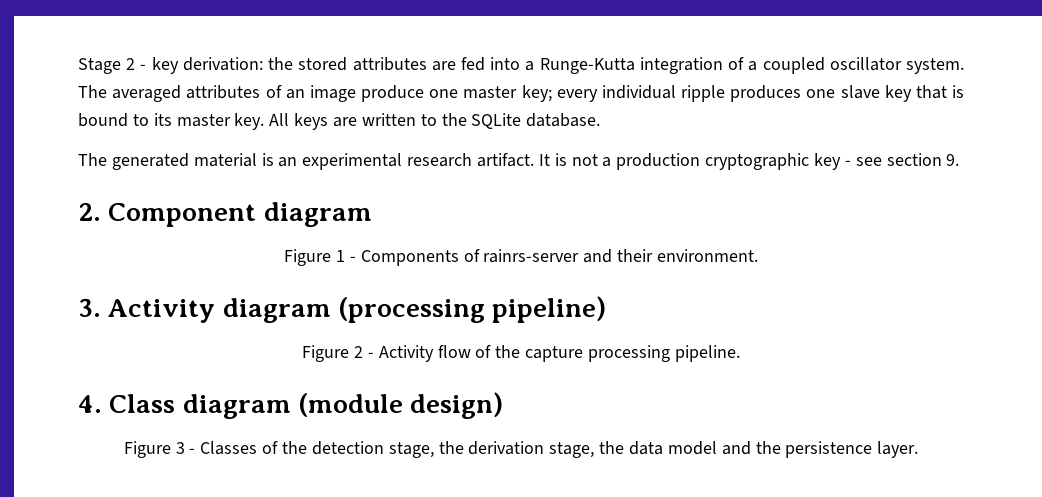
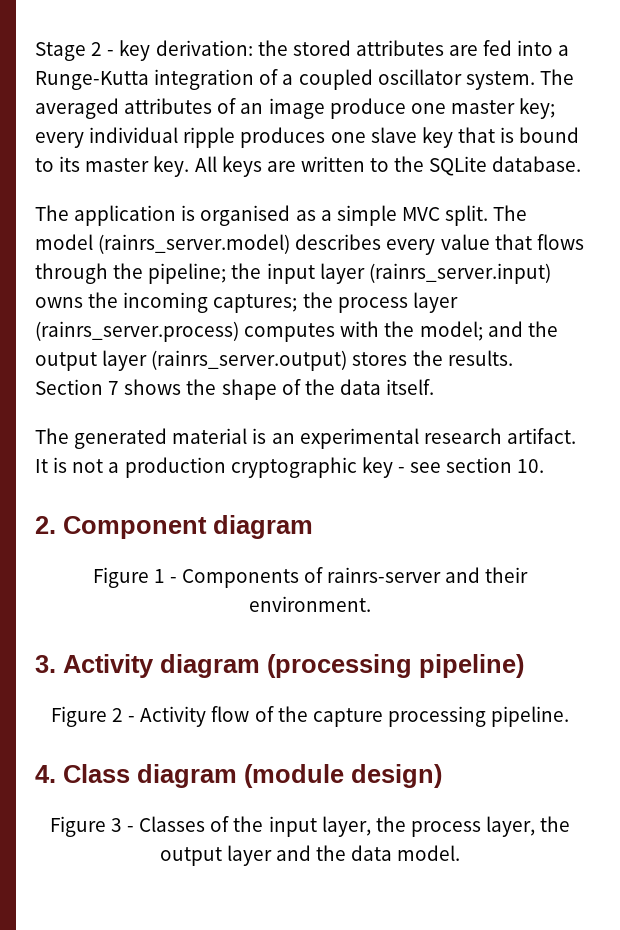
+ The application is organised as a simple MVC split. The model (rainrs_server.model) describes every value that flows through the pipeline; the input layer (rainrs_server.input) owns the incoming captures; the process layer (rainrs_server.process) computes with the model; and the output layer (rainrs_server.output) stores the results. Section 7 shows the shape of the data itself.
- It is not a production cryptographic key - see section 9.
+ It is not a production cryptographic key - see section 10.
- Figure 3 - Classes of the detection stage, the derivation stage, the data model and the persistence layer.
+ Figure 3 - Classes of the input layer, the process layer, the output layer and the data model.

